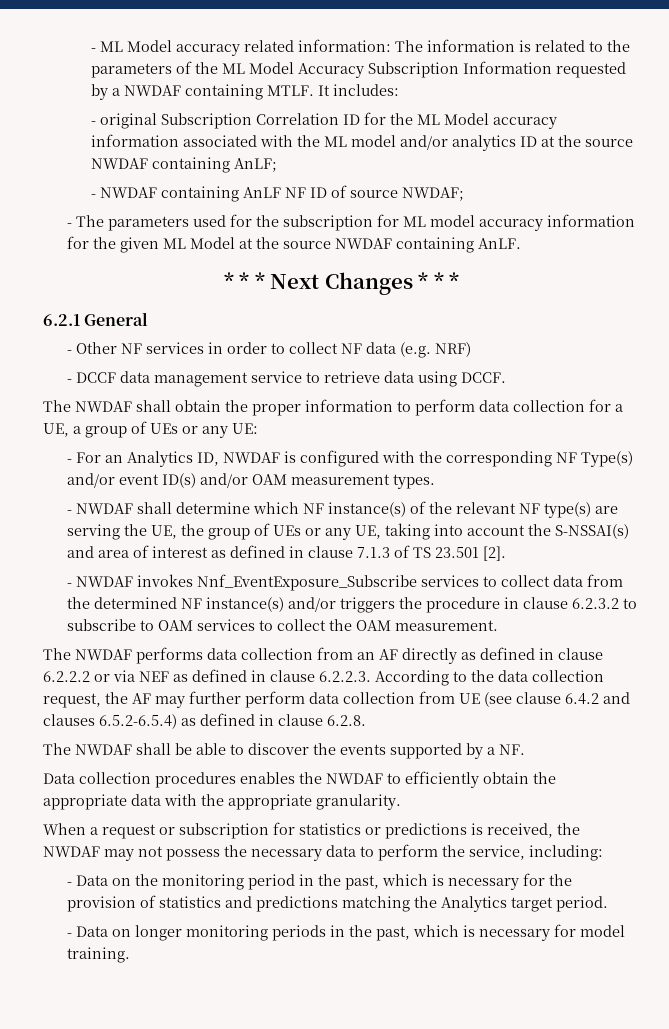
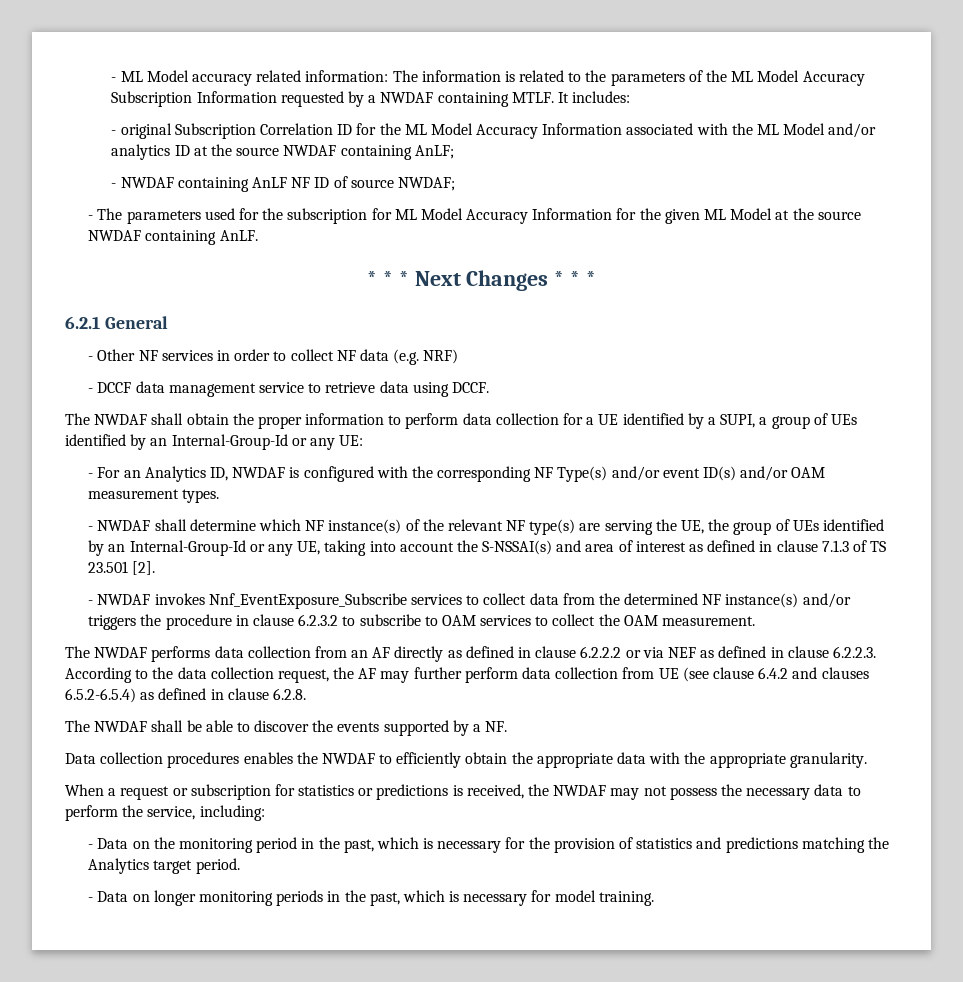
- - original Subscription Correlation ID for the ML Model accuracy information associated with the ML model and/or analytics ID at the source NWDAF containing AnLF;
+ - original Subscription Correlation ID for the ML Model Accuracy Information associated with the ML Model and/or analytics ID at the source NWDAF containing AnLF;
- - The parameters used for the subscription for ML model accuracy information for the given ML Model at the source NWDAF containing AnLF.
+ - The parameters used for the subscription for ML Model Accuracy Information for the given ML Model at the source NWDAF containing AnLF.
- The NWDAF shall obtain the proper information to perform data collection for a UE, a group of UEs or any UE:
+ The NWDAF shall obtain the proper information to perform data collection for a UE identified by a SUPI, a group of UEs identified by an Internal-Group-Id or any UE:
- - NWDAF shall determine which NF instance(s) of the relevant NF type(s) are serving the UE, the group of UEs or any UE, taking into account the S-NSSAI(s) and area of interest as defined in clause 7.1.3 of TS 23.501 [2].
+ - NWDAF shall determine which NF instance(s) of the relevant NF type(s) are serving the UE, the group of UEs identified by an Internal-Group-Id or any UE, taking into account the S-NSSAI(s) and area of interest as defined in clause 7.1.3 of TS 23.501 [2].

